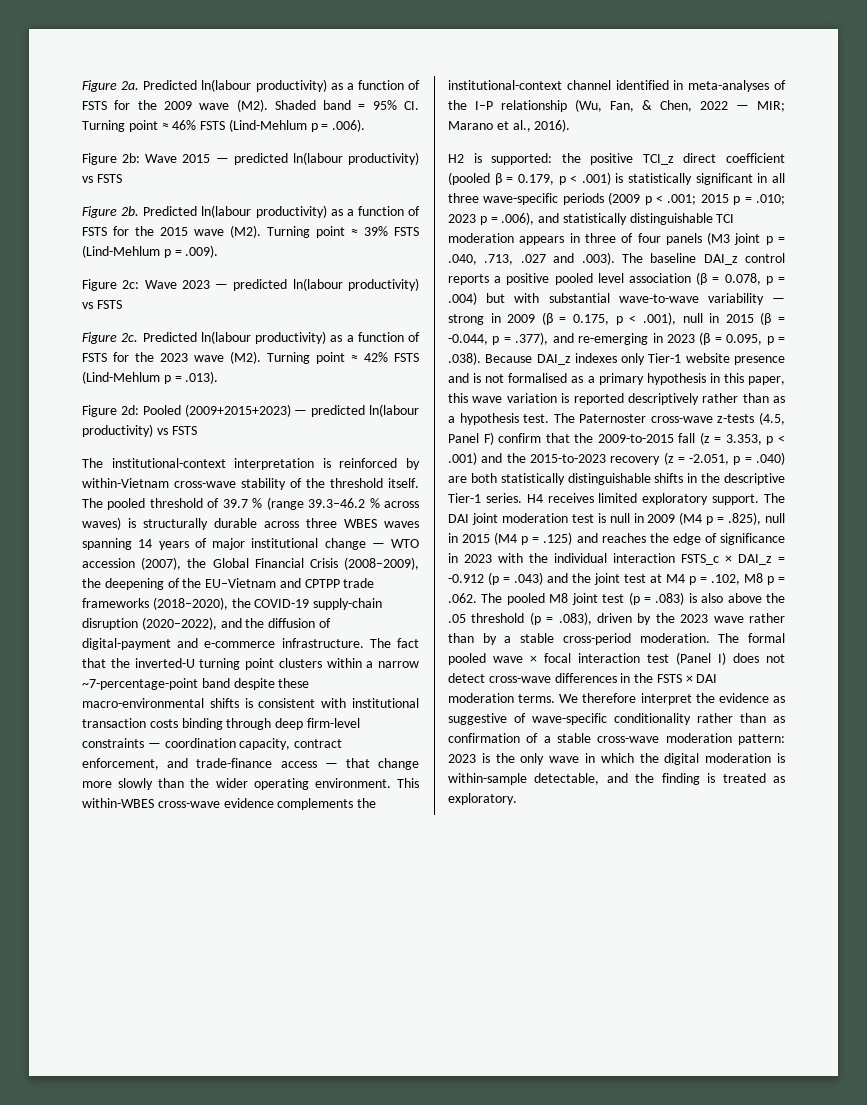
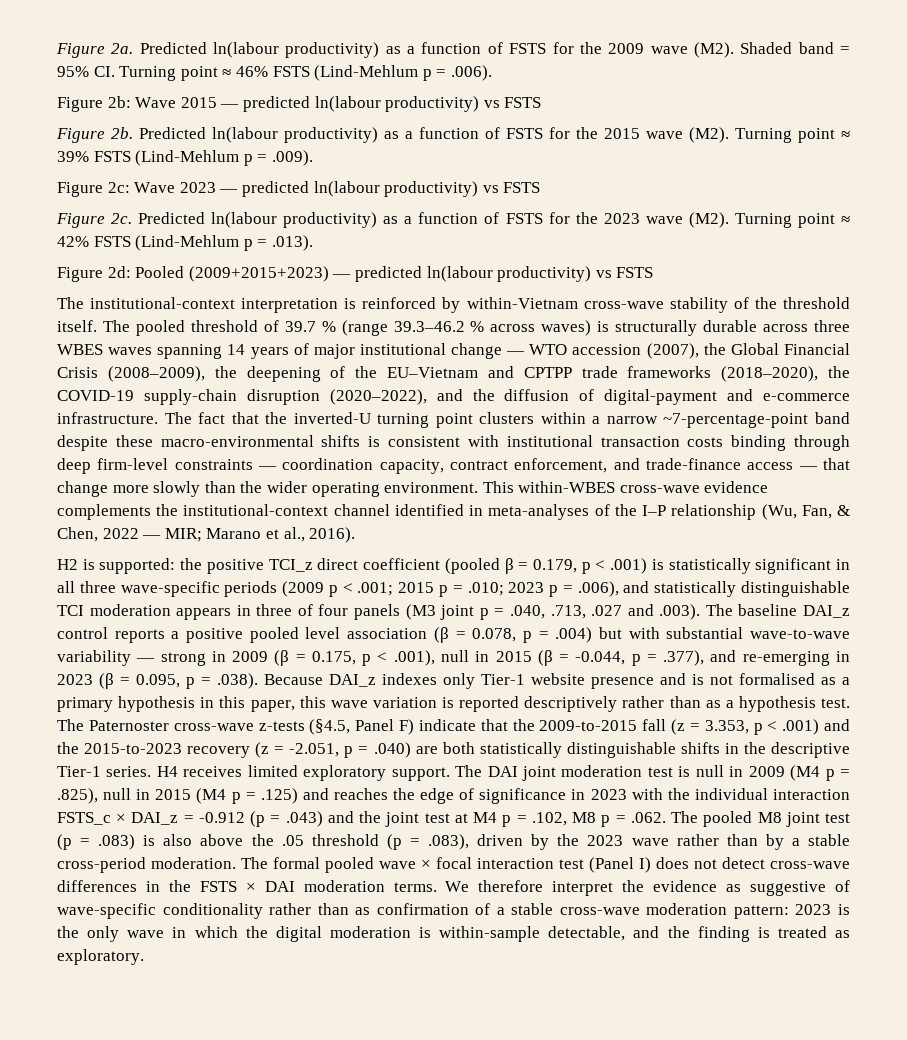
- The Paternoster cross-wave z-tests (4.5, Panel F) confirm that the 2009-to-2015 fall (z = 3.353, p < .001) and the 2015-to-2023 recovery (z = -2.051, p = .040) are both statistically distinguishable shifts in the descriptive Tier-1 series.
+ The Paternoster cross-wave z-tests (§4.5, Panel F) indicate that the 2009-to-2015 fall (z = 3.353, p < .001) and the 2015-to-2023 recovery (z = -2.051, p = .040) are both statistically distinguishable shifts in the descriptive Tier-1 series.

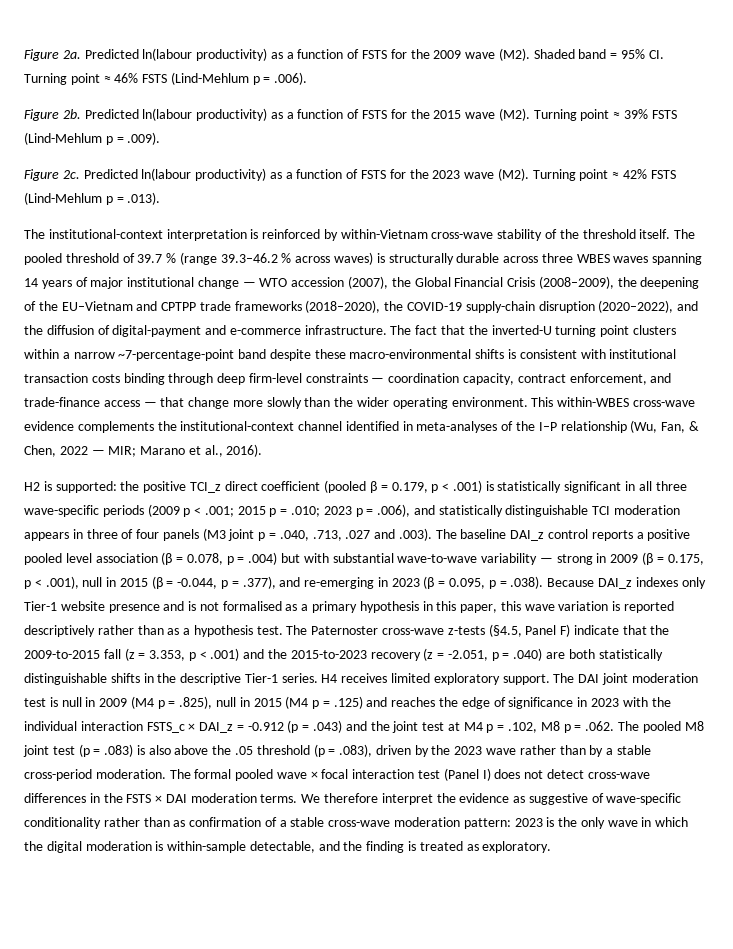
- Figure 2b: Wave 2015 — predicted ln(labour productivity) vs FSTS
- Figure 2c: Wave 2023 — predicted ln(labour productivity) vs FSTS
- Figure 2d: Pooled (2009+2015+2023) — predicted ln(labour productivity) vs FSTS

